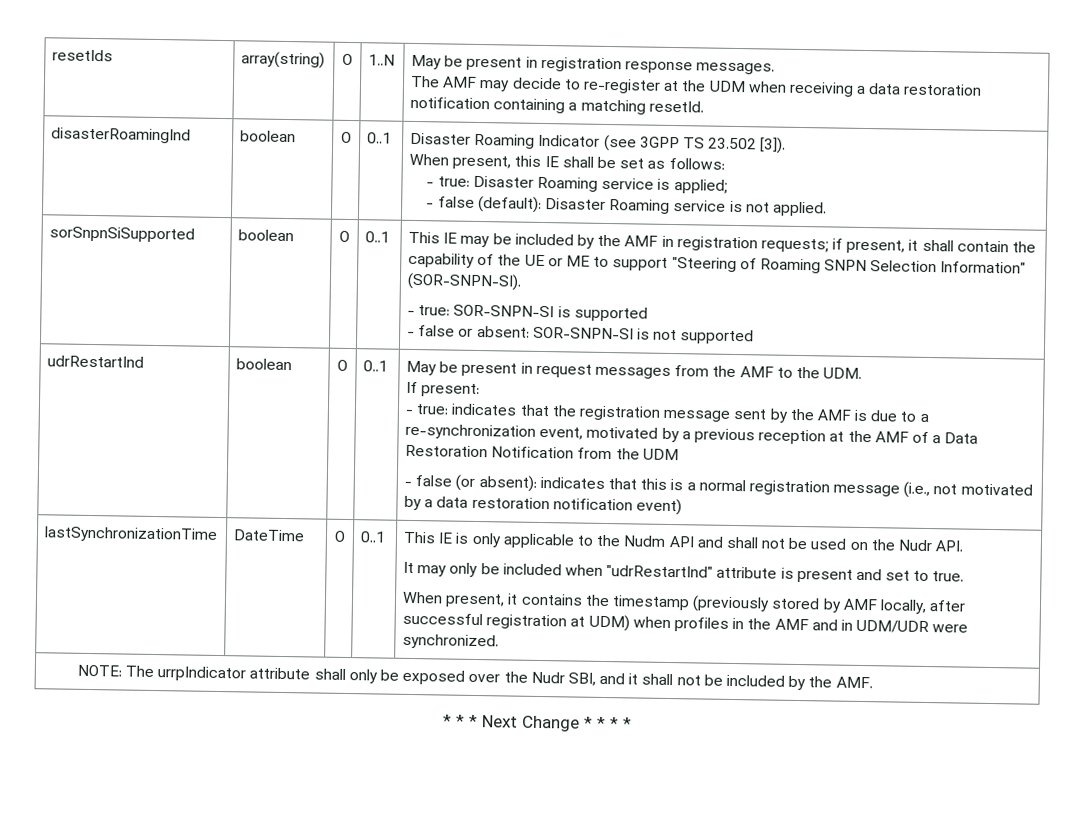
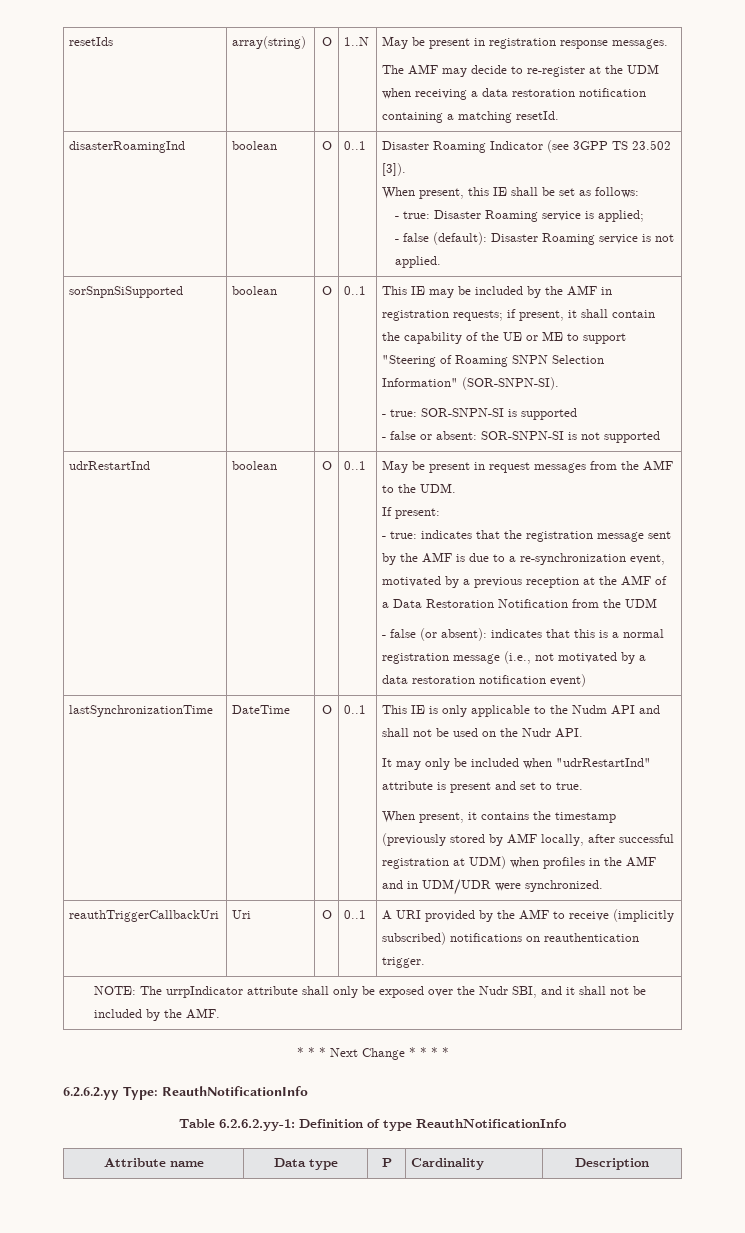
+ reauthTriggerCallbackUri | Uri | O | 0..1 | A URI provided by the AMF to receive (implicitly subscribed) notifications on reauthentication trigger.
+ 6.2.6.2.yy Type: ReauthNotificationInfo
+ Table 6.2.6.2.yy-1: Definition of type ReauthNotificationInfo
+ Attribute name | Data type | P | Cardinality | Description

